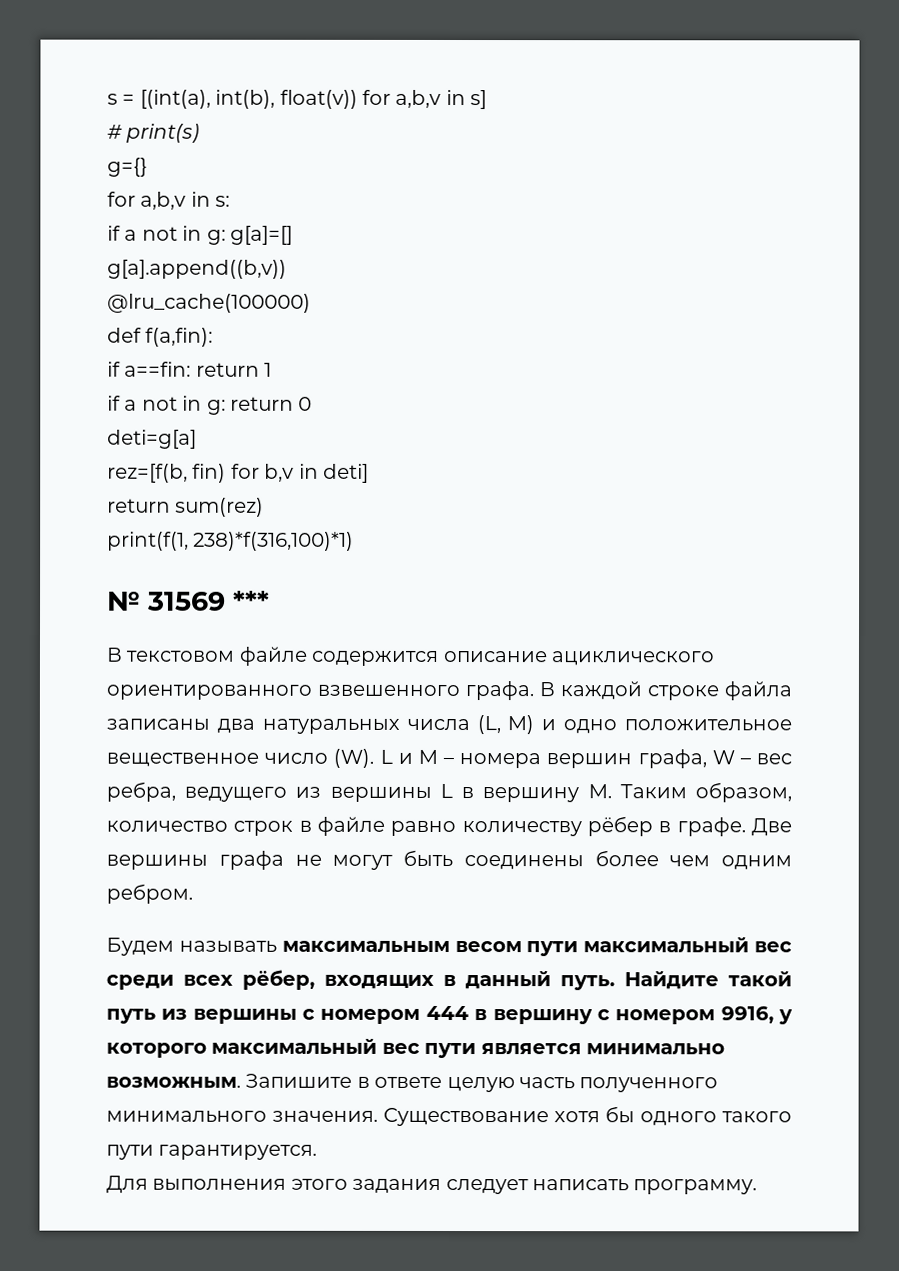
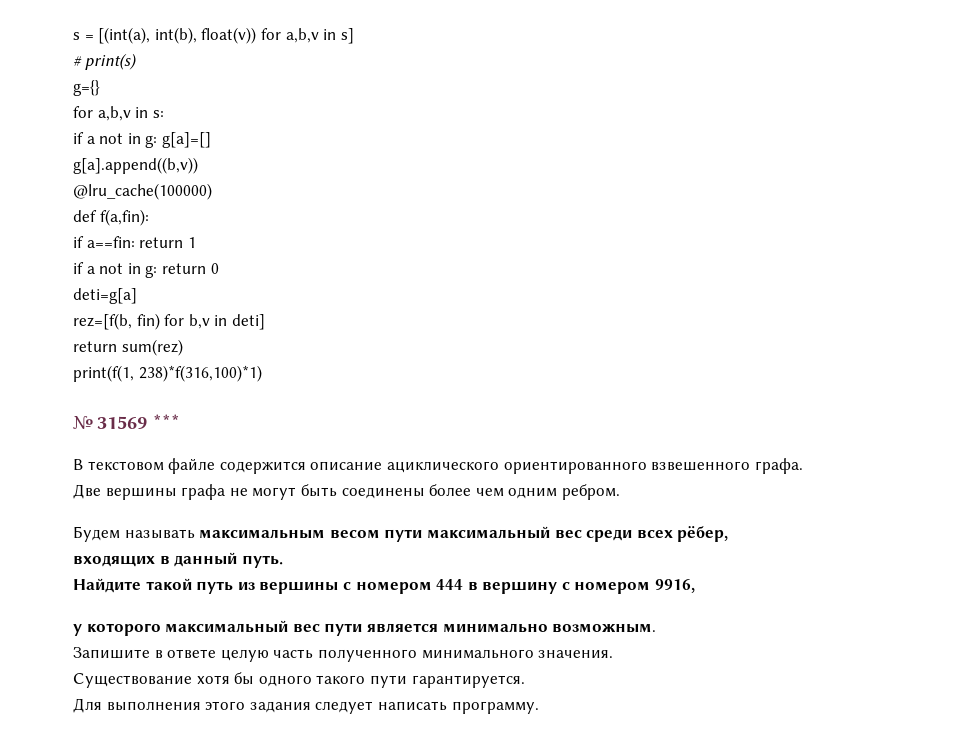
- В текстовом файле содержится описание ациклического ориентированного взвешенного графа. В каждой строке файла записаны два натуральных числа (L, M) и одно положительное вещественное число (W). L и M – номера вершин графа, W – вес ребра, ведущего из вершины L в вершину M. Таким образом, количество строк в файле равно количеству рёбер в графе. Две вершины графа не могут быть соединены более чем одним ребром.
+ В текстовом файле содержится описание ациклического ориентированного взвешенного графа.
+ Две вершины графа не могут быть соединены более чем одним ребром.
- Будем называть максимальным весом пути максимальный вес среди всех рёбер, входящих в данный путь. Найдите такой путь из вершины с номером 444 в вершину с номером 9916, у которого максимальный вес пути является минимально возможным. Запишите в ответе целую часть полученного минимального значения. Существование хотя бы одного такого пути гарантируется.
+ Будем называть максимальным весом пути максимальный вес среди всех рёбер,
+ входящих в данный путь.
+ Найдите такой путь из вершины с номером 444 в вершину с номером 9916,
+ у которого максимальный вес пути является минимально возможным.
+ Запишите в ответе целую часть полученного минимального значения.
+ Существование хотя бы одного такого пути гарантируется.

